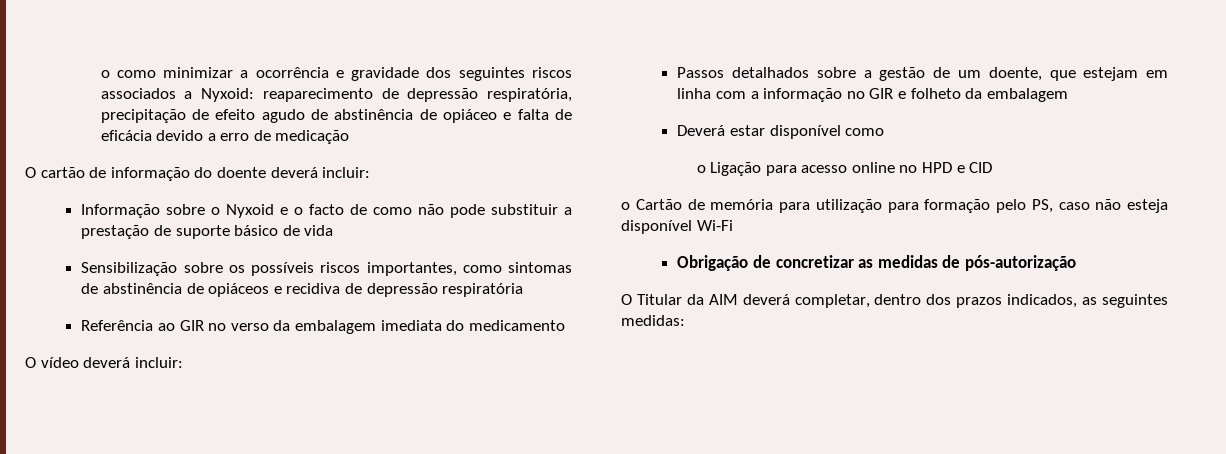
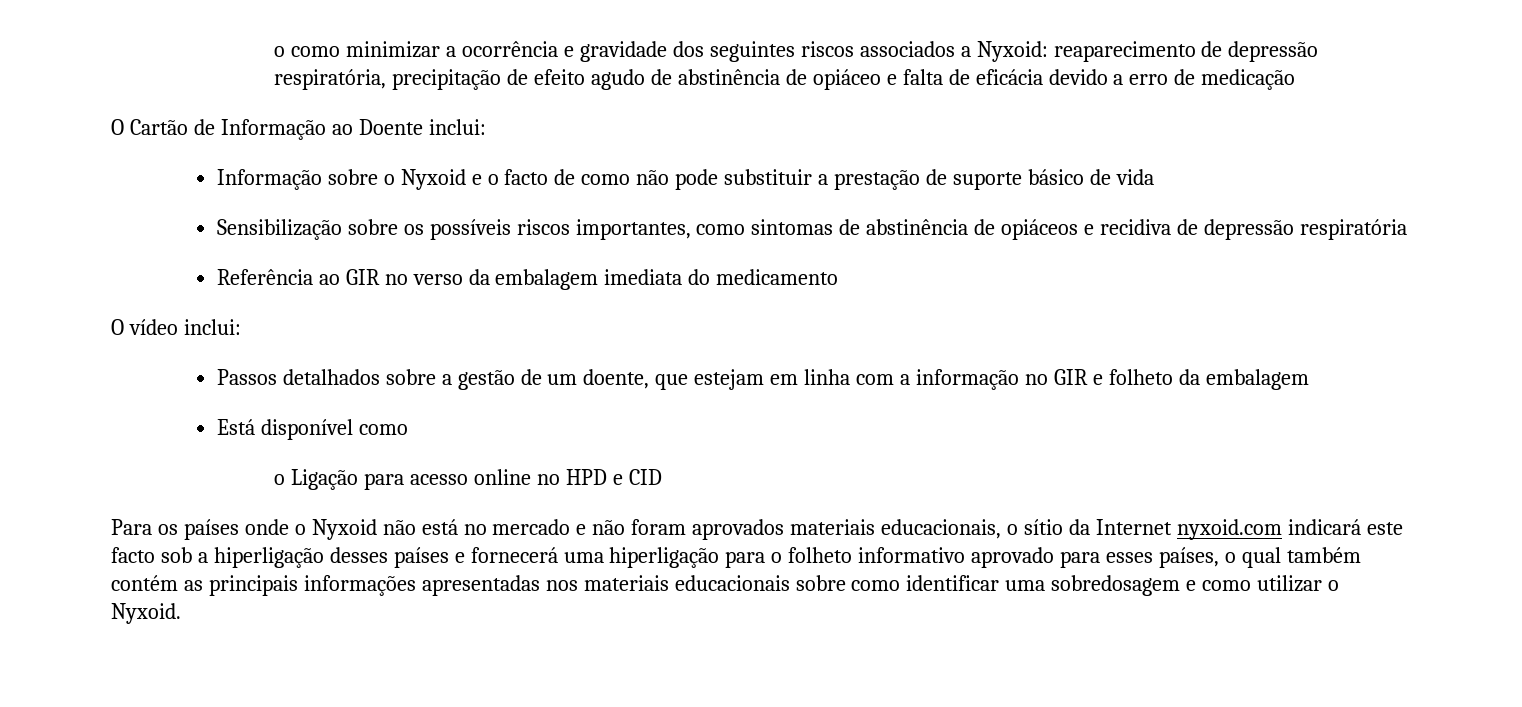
- O cartão de informação do doente deverá incluir:
+ O Cartão de Informação ao Doente inclui:
- O vídeo deverá incluir:
+ O vídeo inclui:
- Deverá estar disponível como
+ Está disponível como
- o Cartão de memória para utilização para formação pelo PS, caso não esteja disponível Wi-Fi
- Obrigação de concretizar as medidas de pós-autorização
- O Titular da AIM deverá completar, dentro dos prazos indicados, as seguintes medidas:
+ Para os países onde o Nyxoid não está no mercado e não foram aprovados materiais educacionais, o sítio da Internet nyxoid.com indicará este facto sob a hiperligação desses países e fornecerá uma hiperligação para o folheto informativo aprovado para esses países, o qual também contém as principais informações apresentadas nos materiais educacionais sobre como identificar uma sobredosagem e como utilizar o Nyxoid.

